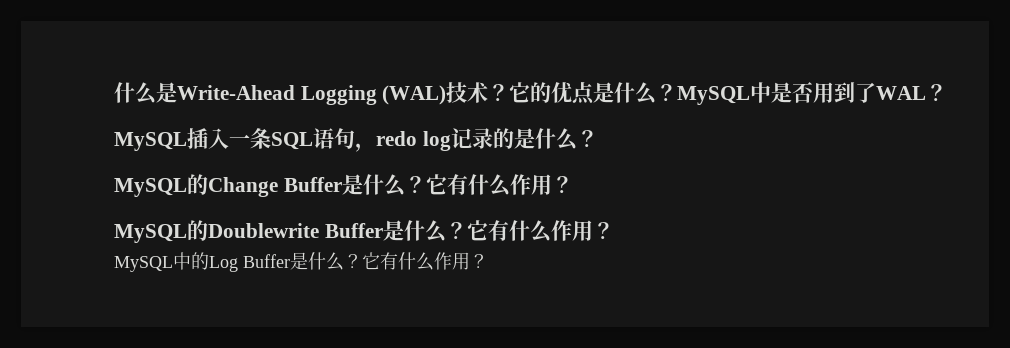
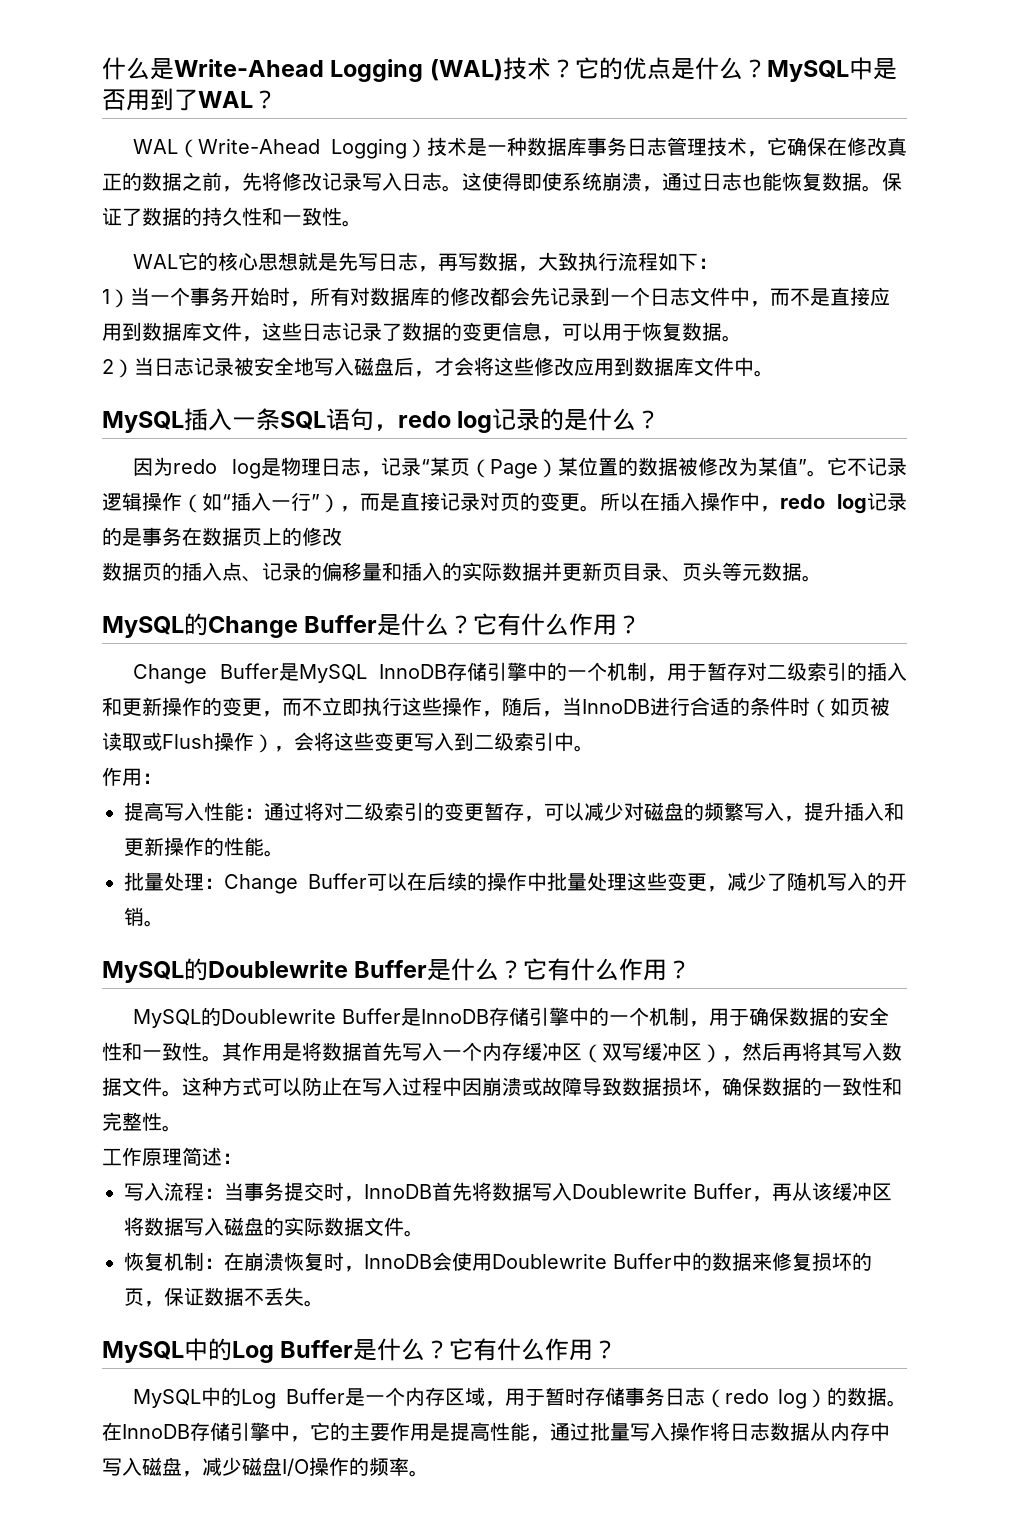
+ WAL（Write-Ahead Logging）技术是一种数据库事务日志管理技术，它确保在修改真正的数据之前，先将修改记录写入日志。这使得即使系统崩溃，通过日志也能恢复数据。保证了数据的持久性和一致性。
+ WAL它的核心思想就是先写日志，再写数据，大致执行流程如下：
+ 1）当一个事务开始时，所有对数据库的修改都会先记录到一个日志文件中，而不是直接应用到数据库文件，这些日志记录了数据的变更信息，可以用于恢复数据。
+ 2）当日志记录被安全地写入磁盘后，才会将这些修改应用到数据库文件中。
+ 因为redo log是物理日志，记录“某页（Page）某位置的数据被修改为某值”。它不记录逻辑操作（如“插入一行”），而是直接记录对页的变更。所以在插入操作中，redo log记录的是事务在数据页上的修改
+ 数据页的插入点、记录的偏移量和插入的实际数据并更新页目录、页头等元数据。
+ Change Buffer是MySQL InnoDB存储引擎中的一个机制，用于暂存对二级索引的插入和更新操作的变更，而不立即执行这些操作，随后，当InnoDB进行合适的条件时（如页被读取或Flush操作），会将这些变更写入到二级索引中。
+ 作用：
+ 提高写入性能：通过将对二级索引的变更暂存，可以减少对磁盘的频繁写入，提升插入和更新操作的性能。
+ 批量处理：Change Buffer可以在后续的操作中批量处理这些变更，减少了随机写入的开销。
+ MySQL的Doublewrite Buffer是InnoDB存储引擎中的一个机制，用于确保数据的安全性和一致性。其作用是将数据首先写入一个内存缓冲区（双写缓冲区），然后再将其写入数据文件。这种方式可以防止在写入过程中因崩溃或故障导致数据损坏，确保数据的一致性和完整性。
+ 工作原理简述：
+ 写入流程：当事务提交时，InnoDB首先将数据写入Doublewrite Buffer，再从该缓冲区将数据写入磁盘的实际数据文件。
+ 恢复机制：在崩溃恢复时，InnoDB会使用Doublewrite Buffer中的数据来修复损坏的页，保证数据不丢失。
  MySQL中的Log Buffer是什么？它有什么作用？
+ MySQL中的Log Buffer是一个内存区域，用于暂时存储事务日志（redo log）的数据。在InnoDB存储引擎中，它的主要作用是提高性能，通过批量写入操作将日志数据从内存中写入磁盘，减少磁盘I/O操作的频率。

